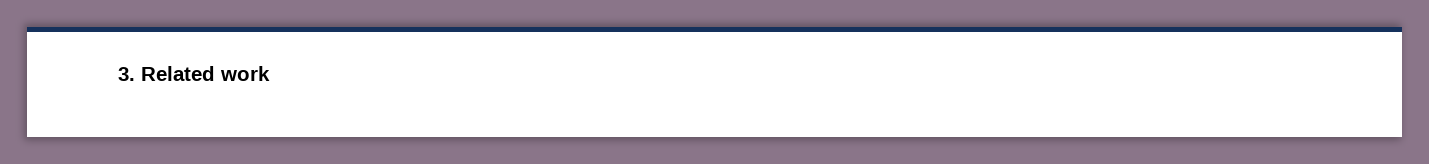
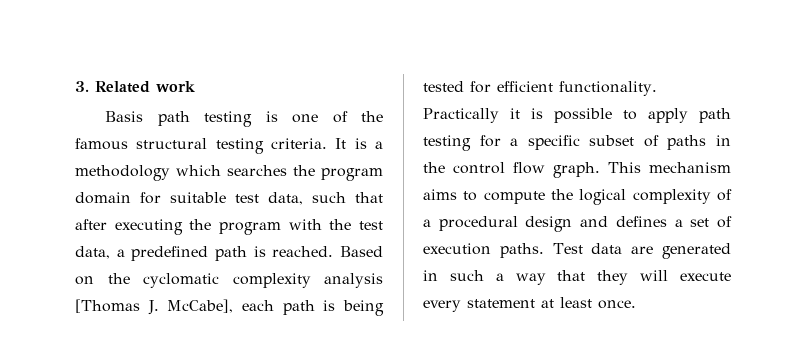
+ Basis path testing is one of the famous structural testing criteria. It is a methodology which searches the program domain for suitable test data, such that after executing the program with the test data, a predefined path is reached. Based on the cyclomatic complexity analysis [Thomas J. McCabe], each path is being tested for efficient functionality. Practically it is possible to apply path testing for a specific subset of paths in the control flow graph. This mechanism aims to compute the logical complexity of a procedural design and defines a set of execution paths. Test data are generated in such a way that they will execute every statement at least once.

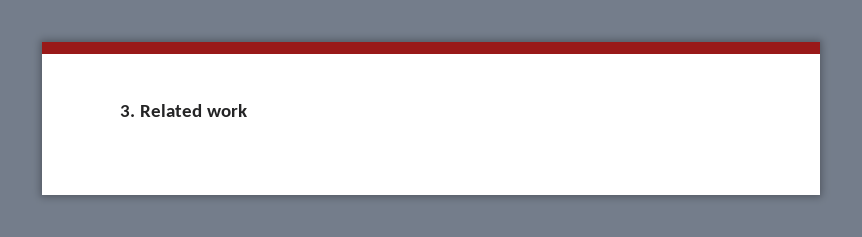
- Basis path testing is one of the famous structural testing criteria. It is a methodology which searches the program domain for suitable test data, such that after executing the program with the test data, a predefined path is reached. Based on the cyclomatic complexity analysis [Thomas J. McCabe], each path is being tested for efficient functionality. Practically it is possible to apply path testing for a specific subset of paths in the control flow graph. This mechanism aims to compute the logical complexity of a procedural design and defines a set of execution paths. Test data are generated in such a way that they will execute every statement at least once.

